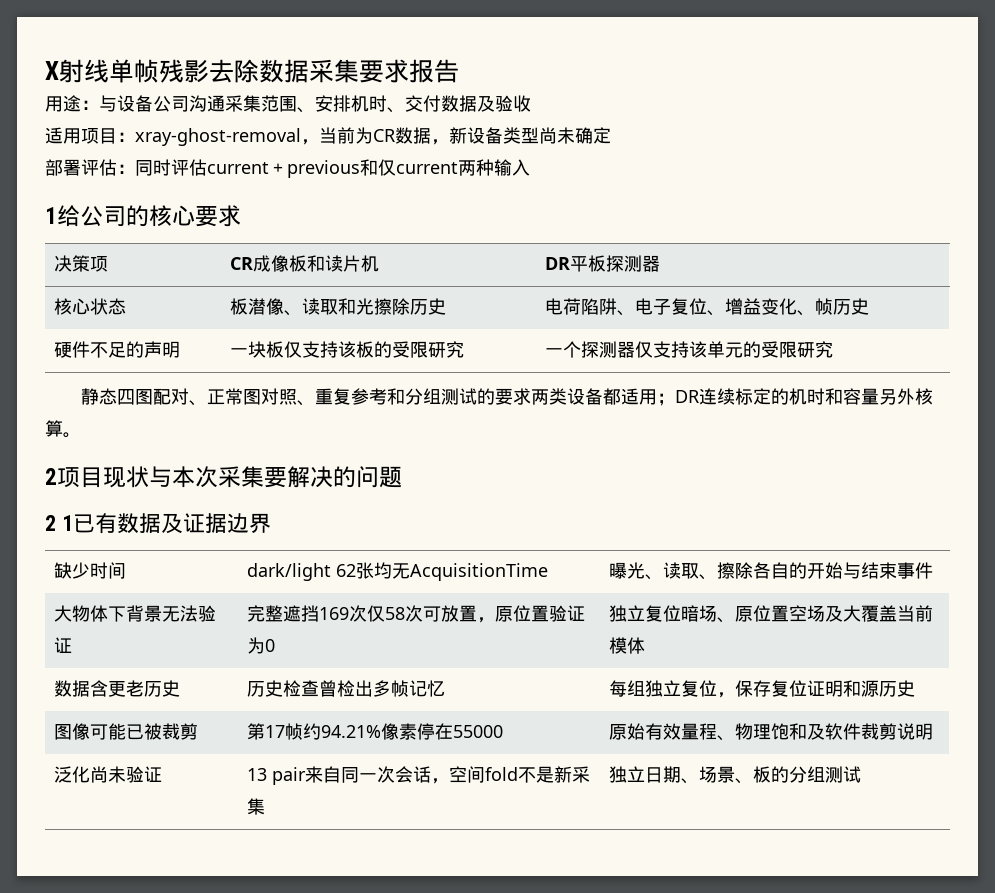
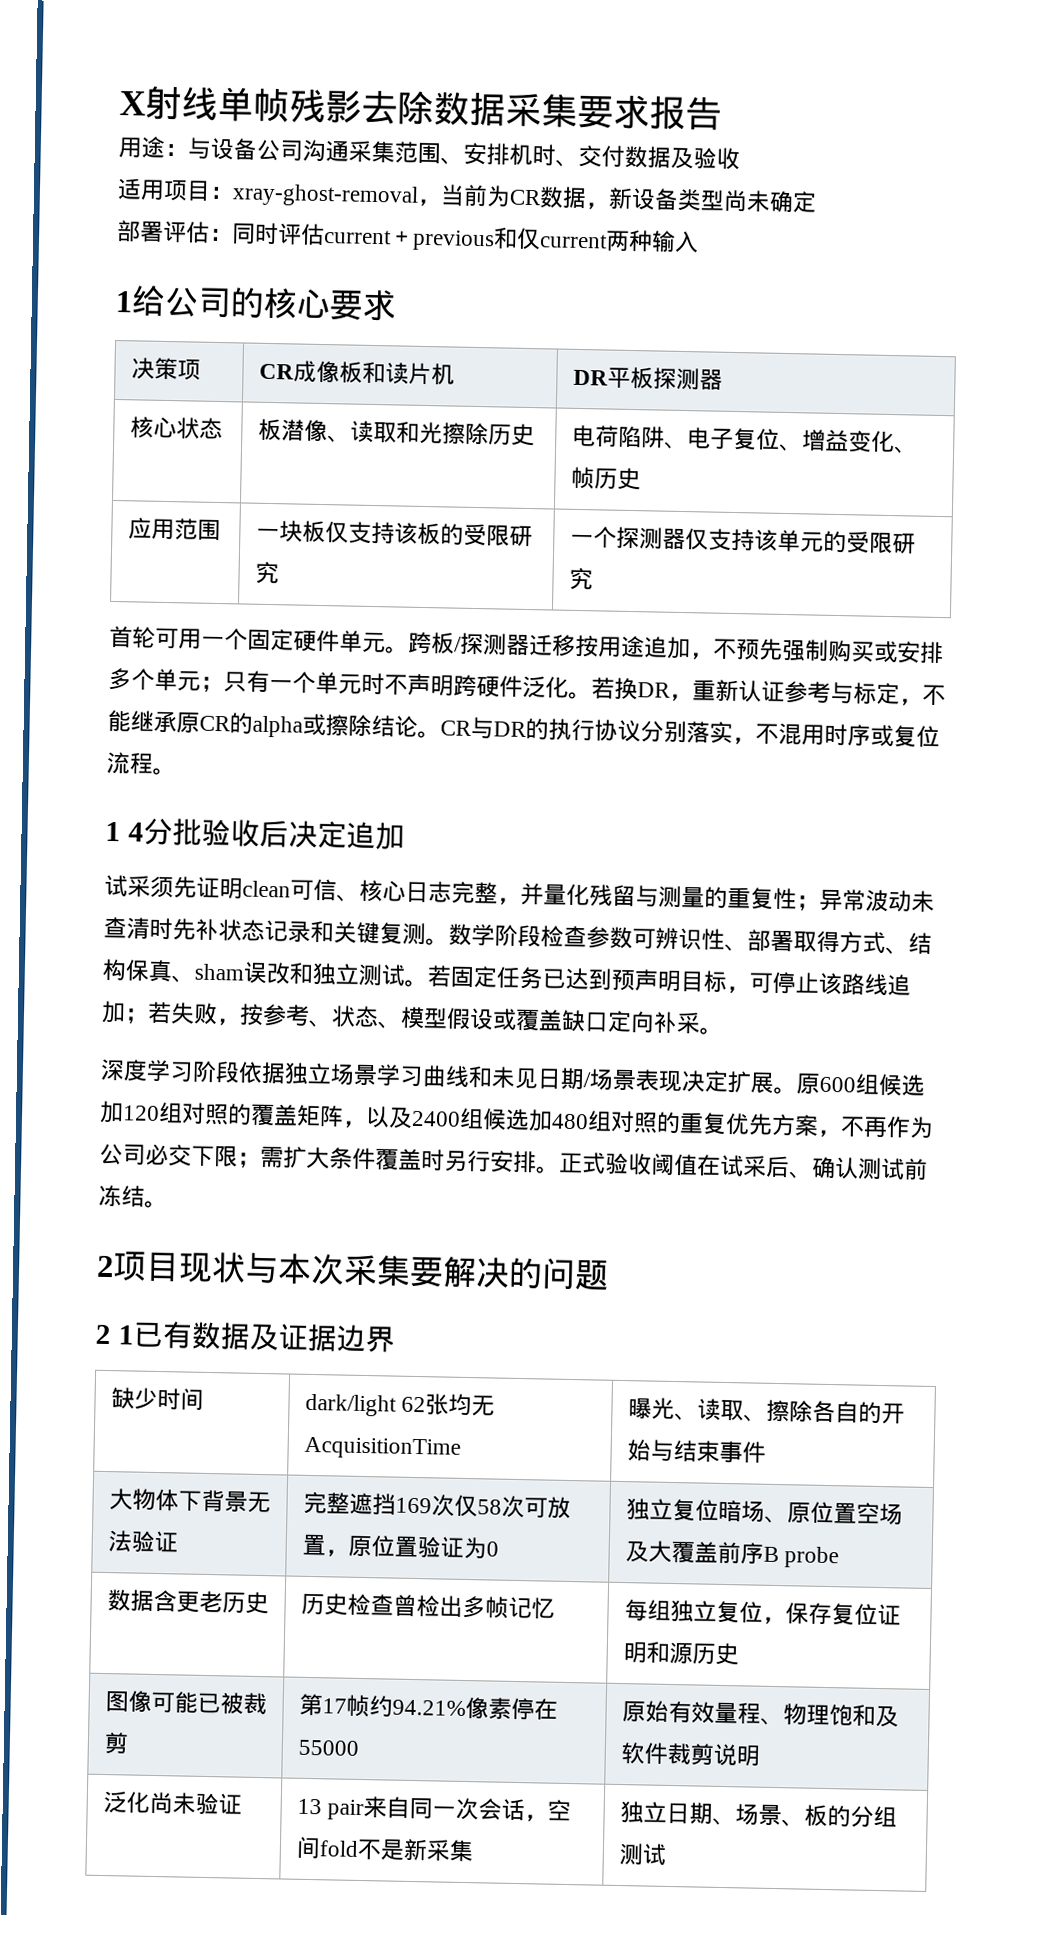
- 硬件不足的声明 | 一块板仅支持该板的受限研究 | 一个探测器仅支持该单元的受限研究
+ 应用范围 | 一块板仅支持该板的受限研究 | 一个探测器仅支持该单元的受限研究
- 静态四图配对、正常图对照、重复参考和分组测试的要求两类设备都适用；DR连续标定的机时和容量另外核算。
+ 首轮可用一个固定硬件单元。跨板/探测器迁移按用途追加，不预先强制购买或安排多个单元；只有一个单元时不声明跨硬件泛化。若换DR，重新认证参考与标定，不能继承原CR的alpha或擦除结论。CR与DR的执行协议分别落实，不混用时序或复位流程。
+ 1 4分批验收后决定追加
+ 试采须先证明clean可信、核心日志完整，并量化残留与测量的重复性；异常波动未查清时先补状态记录和关键复测。数学阶段检查参数可辨识性、部署取得方式、结构保真、sham误改和独立测试。若固定任务已达到预声明目标，可停止该路线追加；若失败，按参考、状态、模型假设或覆盖缺口定向补采。
+ 深度学习阶段依据独立场景学习曲线和未见日期/场景表现决定扩展。原600组候选加120组对照的覆盖矩阵，以及2400组候选加480组对照的重复优先方案，不再作为公司必交下限；需扩大条件覆盖时另行安排。正式验收阈值在试采后、确认测试前冻结。
- 大物体下背景无法验证 | 完整遮挡169次仅58次可放置，原位置验证为0 | 独立复位暗场、原位置空场及大覆盖当前模体
+ 大物体下背景无法验证 | 完整遮挡169次仅58次可放置，原位置验证为0 | 独立复位暗场、原位置空场及大覆盖前序B probe

